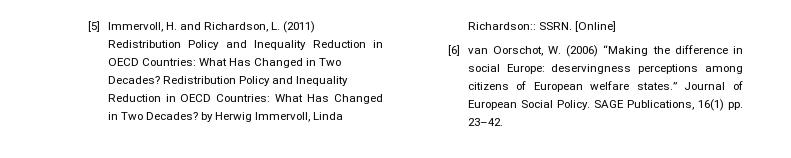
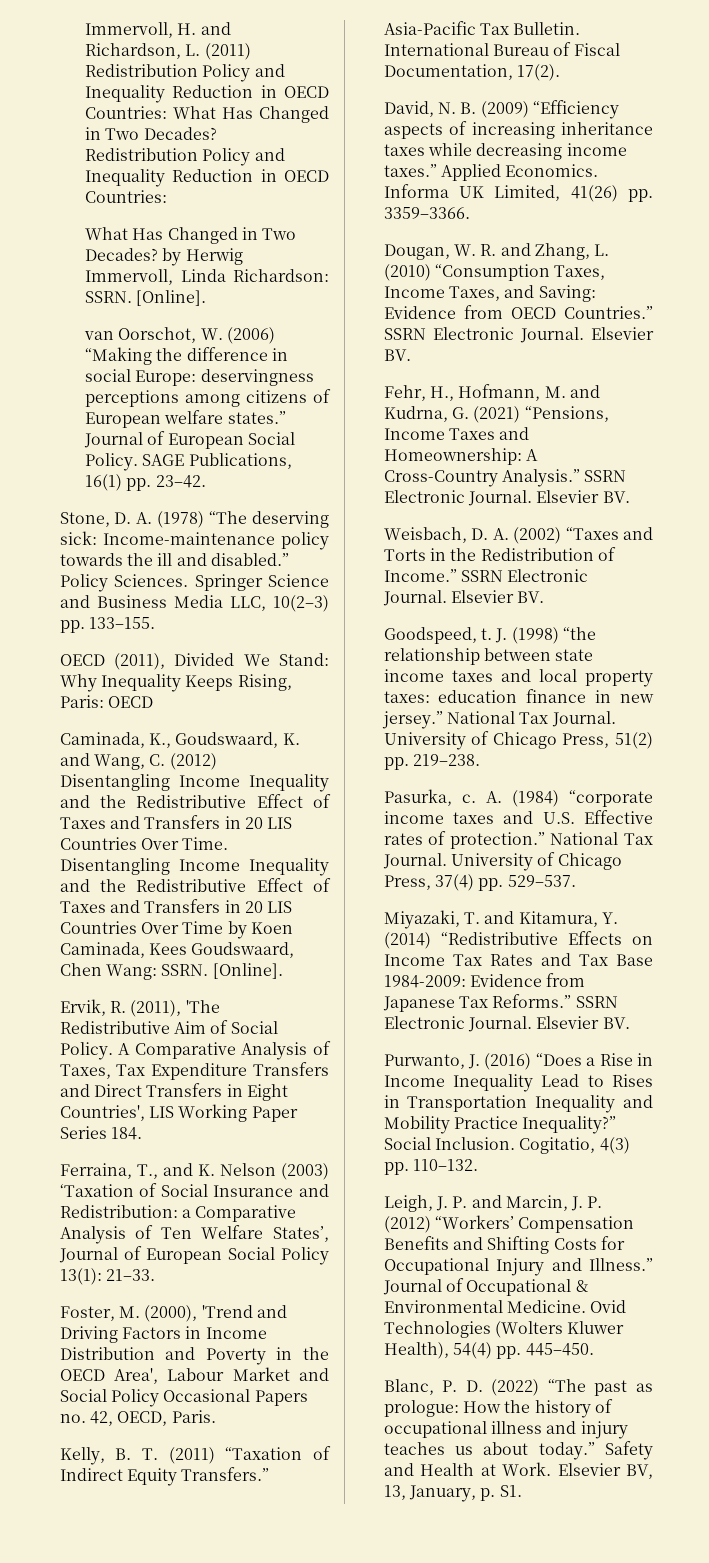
- [5] Immervoll, H. and Richardson, L. (2011) Redistribution Policy and Inequality Reduction in OECD Countries: What Has Changed in Two Decades? Redistribution Policy and Inequality Reduction in OECD Countries: What Has Changed in Two Decades? by Herwig Immervoll, Linda Richardson:: SSRN. [Online]
- [6] van Oorschot, W. (2006) “Making the difference in social Europe: deservingness perceptions among citizens of European welfare states.”
+ Immervoll, H. and Richardson, L. (2011) Redistribution Policy and Inequality Reduction in OECD Countries: What Has Changed in Two Decades? Redistribution Policy and Inequality Reduction in OECD Countries:
+ What Has Changed in Two Decades? by Herwig Immervoll, Linda Richardson: SSRN. [Online].
+ van Oorschot, W. (2006) “Making the difference in social Europe: deservingness perceptions among citizens of European welfare states.”
+ Stone, D. A. (1978) “The deserving sick: Income-maintenance policy towards the ill and disabled.” Policy Sciences. Springer Science and Business Media LLC, 10(2–3) pp. 133–155.
+ OECD (2011), Divided We Stand: Why Inequality Keeps Rising, Paris: OECD
+ Caminada, K., Goudswaard, K. and Wang, C. (2012) Disentangling Income Inequality and the Redistributive Effect of Taxes and Transfers in 20 LIS Countries Over Time. Disentangling Income Inequality and the Redistributive Effect of Taxes and Transfers in 20 LIS Countries Over Time by Koen Caminada, Kees Goudswaard, Chen Wang: SSRN. [Online].
+ Ervik, R. (2011), 'The Redistributive Aim of Social Policy. A Comparative Analysis of Taxes, Tax Expenditure Transfers and Direct Transfers in Eight Countries', LIS Working Paper Series 184.
+ Ferraina, T., and K. Nelson (2003) ‘Taxation of Social Insurance and Redistribution: a Comparative Analysis of Ten Welfare States’, Journal of European Social Policy 13(1): 21–33.
+ Foster, M. (2000), 'Trend and Driving Factors in Income Distribution and Poverty in the OECD Area', Labour Market and Social Policy Occasional Papers no. 42, OECD, Paris.
+ Kelly, B. T. (2011) “Taxation of Indirect Equity Transfers.” Asia-Pacific Tax Bulletin. International Bureau of Fiscal Documentation, 17(2).
+ David, N. B. (2009) “Efficiency aspects of increasing inheritance taxes while decreasing income taxes.” Applied Economics. Informa UK Limited, 41(26) pp. 3359–3366.
+ Dougan, W. R. and Zhang, L. (2010) “Consumption Taxes, Income Taxes, and Saving: Evidence from OECD Countries.” SSRN Electronic Journal. Elsevier BV.
+ Fehr, H., Hofmann, M. and Kudrna, G. (2021) “Pensions, Income Taxes and Homeownership: A Cross-Country Analysis.” SSRN Electronic Journal. Elsevier BV.
+ Weisbach, D. A. (2002) “Taxes and Torts in the Redistribution of Income.” SSRN Electronic Journal. Elsevier BV.
+ Goodspeed, t. J. (1998) “the relationship between state income taxes and local property taxes: education finance in new jersey.” National Tax Journal. University of Chicago Press, 51(2) pp. 219–238.
+ Pasurka, c. A. (1984) “corporate income taxes and U.S. Effective rates of protection.” National Tax Journal. University of Chicago Press, 37(4) pp. 529–537.
+ Miyazaki, T. and Kitamura, Y. (2014) “Redistributive Effects on Income Tax Rates and Tax Base 1984-2009: Evidence from Japanese Tax Reforms.” SSRN Electronic Journal. Elsevier BV.
+ Purwanto, J. (2016) “Does a Rise in Income Inequality Lead to Rises in Transportation Inequality and Mobility Practice Inequality?” Social Inclusion. Cogitatio, 4(3) pp. 110–132.
+ Leigh, J. P. and Marcin, J. P. (2012) “Workers’ Compensation Benefits and Shifting Costs for Occupational Injury and Illness.” Journal of Occupational & Environmental Medicine. Ovid Technologies (Wolters Kluwer Health), 54(4) pp. 445–450.
+ Blanc, P. D. (2022) “The past as prologue: How the history of occupational illness and injury teaches us about today.” Safety and Health at Work. Elsevier BV, 13, January, p. S1.

